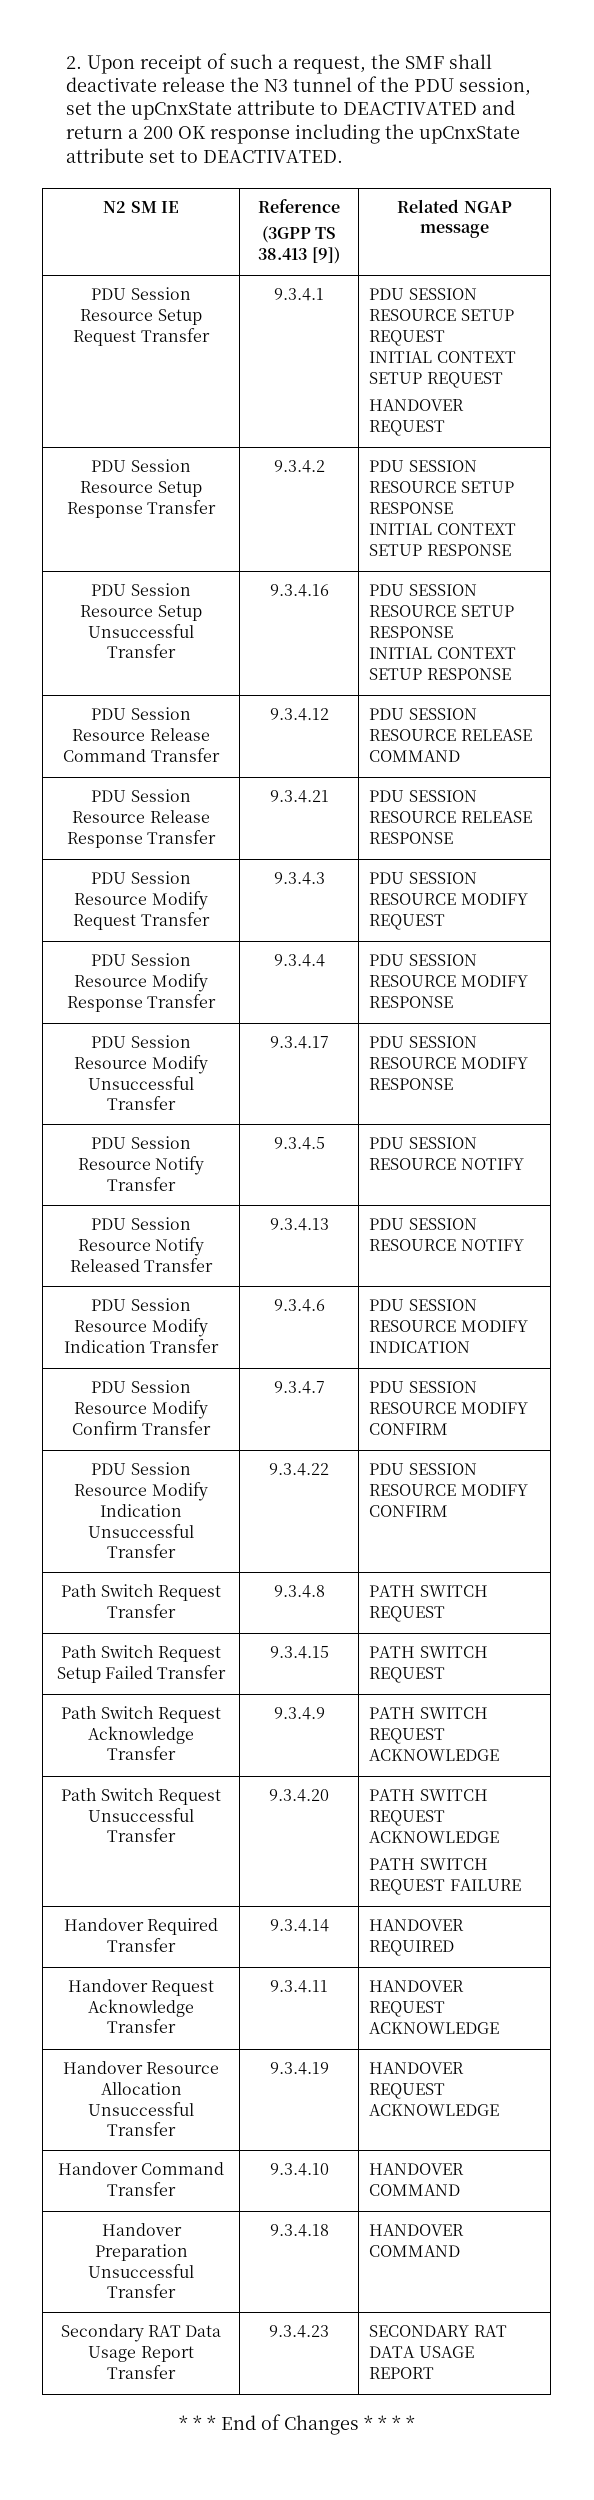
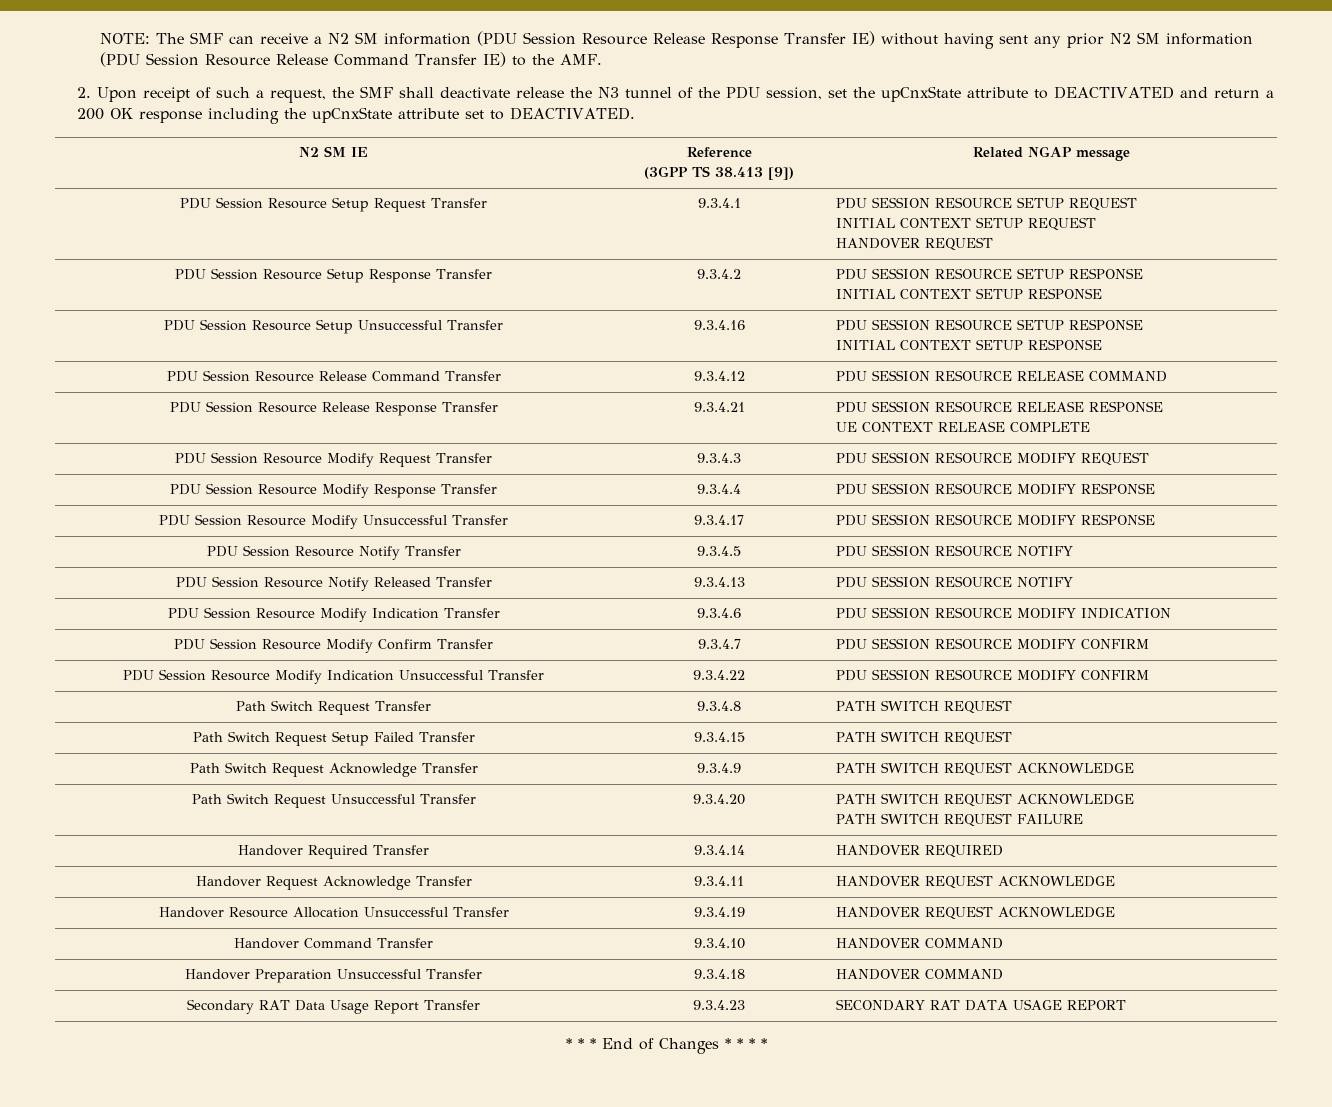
+ NOTE: The SMF can receive a N2 SM information (PDU Session Resource Release Response Transfer IE) without having sent any prior N2 SM information (PDU Session Resource Release Command Transfer IE) to the AMF.
  PDU Session Resource Release Response Transfer | 9.3.4.21 | PDU SESSION RESOURCE RELEASE RESPONSE
+ UE CONTEXT RELEASE COMPLETE

